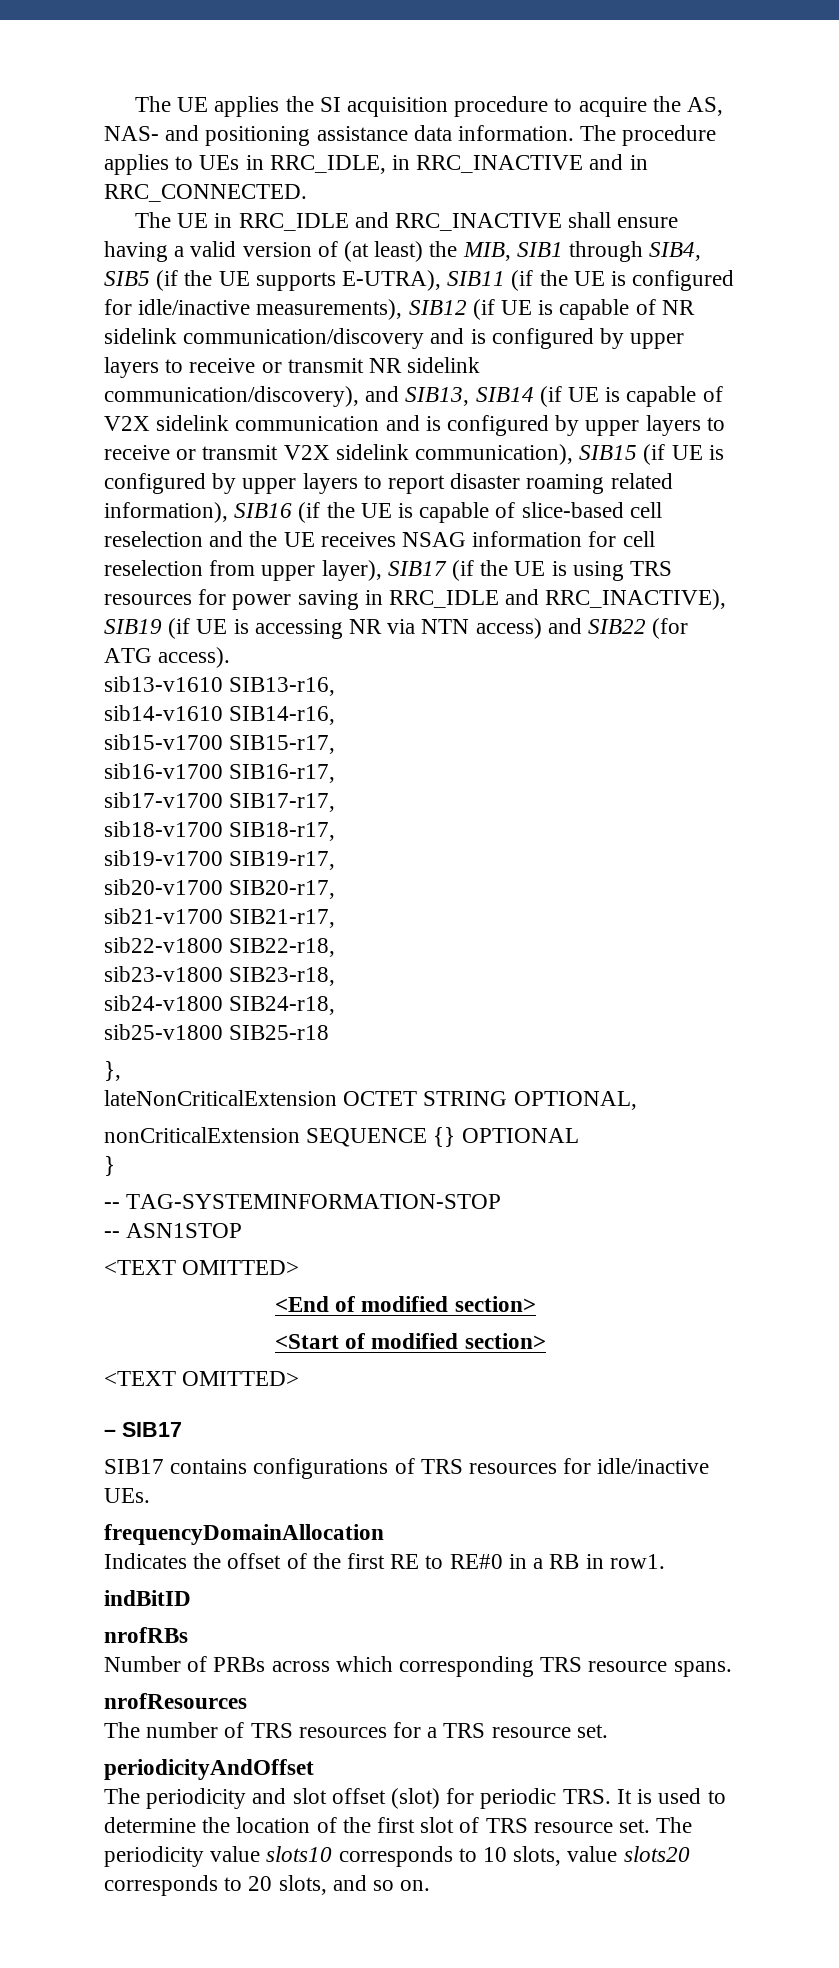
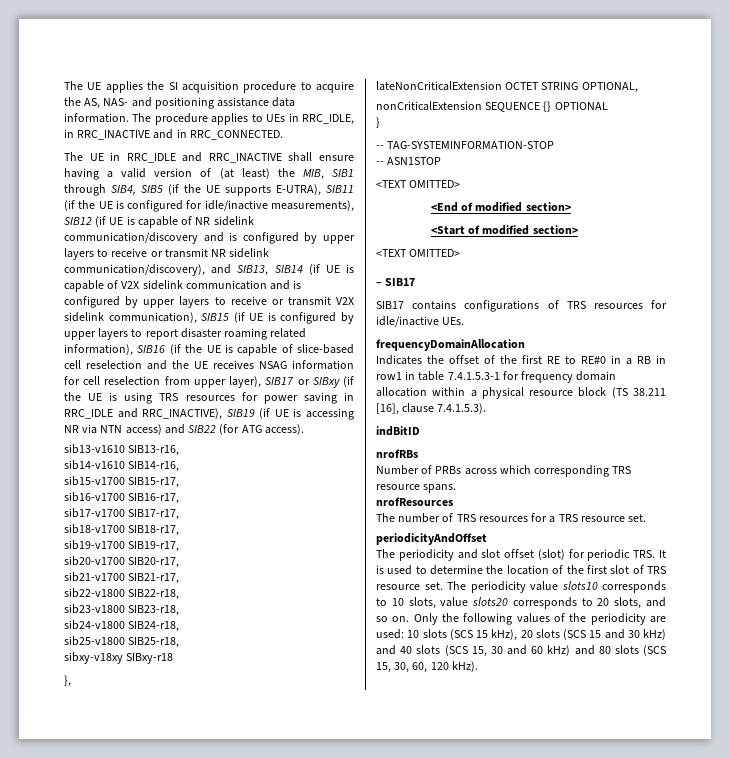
- The UE in RRC_IDLE and RRC_INACTIVE shall ensure having a valid version of (at least) the MIB, SIB1 through SIB4, SIB5 (if the UE supports E-UTRA), SIB11 (if the UE is configured for idle/inactive measurements), SIB12 (if UE is capable of NR sidelink communication/discovery and is configured by upper layers to receive or transmit NR sidelink communication/discovery), and SIB13, SIB14 (if UE is capable of V2X sidelink communication and is configured by upper layers to receive or transmit V2X sidelink communication), SIB15 (if UE is configured by upper layers to report disaster roaming related information), SIB16 (if the UE is capable of slice-based cell reselection and the UE receives NSAG information for cell reselection from upper layer), SIB17 (if the UE is using TRS resources for power saving in RRC_IDLE and RRC_INACTIVE), SIB19 (if UE is accessing NR via NTN access) and SIB22 (for ATG access).
+ The UE in RRC_IDLE and RRC_INACTIVE shall ensure having a valid version of (at least) the MIB, SIB1 through SIB4, SIB5 (if the UE supports E-UTRA), SIB11 (if the UE is configured for idle/inactive measurements), SIB12 (if UE is capable of NR sidelink communication/discovery and is configured by upper layers to receive or transmit NR sidelink communication/discovery), and SIB13, SIB14 (if UE is capable of V2X sidelink communication and is configured by upper layers to receive or transmit V2X sidelink communication), SIB15 (if UE is configured by upper layers to report disaster roaming related information), SIB16 (if the UE is capable of slice-based cell reselection and the UE receives NSAG information for cell reselection from upper layer), SIB17 or SIBxy (if the UE is using TRS resources for power saving in RRC_IDLE and RRC_INACTIVE), SIB19 (if UE is accessing NR via NTN access) and SIB22 (for ATG access).
- sib25-v1800 SIB25-r18
+ sib25-v1800 SIB25-r18,
+ sibxy-v18xy SIBxy-r18
- Indicates the offset of the first RE to RE#0 in a RB in row1.
+ Indicates the offset of the first RE to RE#0 in a RB in row1 in table 7.4.1.5.3-1 for frequency domain allocation within a physical resource block (TS 38.211 [16], clause 7.4.1.5.3).
+ Only the following values of the periodicity are used: 10 slots (SCS 15 kHz), 20 slots (SCS 15 and 30 kHz) and 40 slots (SCS 15, 30 and 60 kHz) and 80 slots (SCS 15, 30, 60, 120 kHz).

